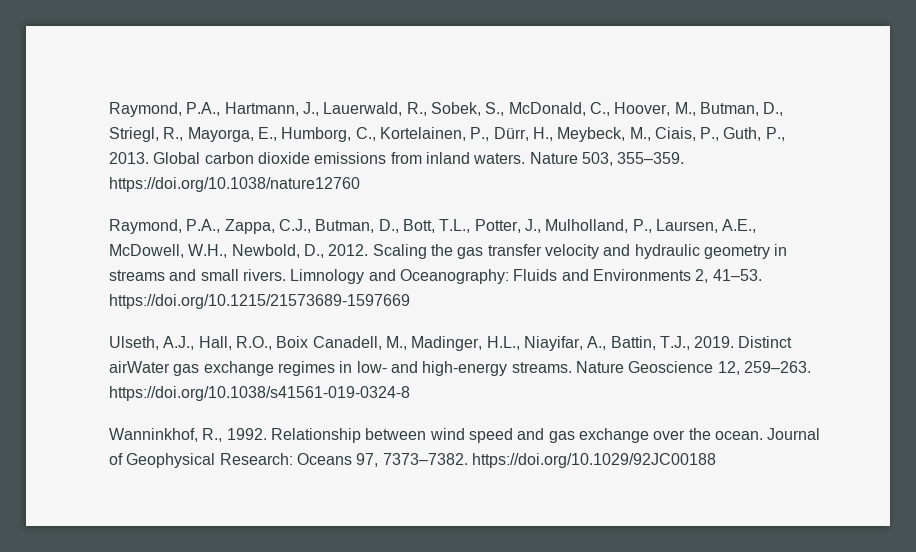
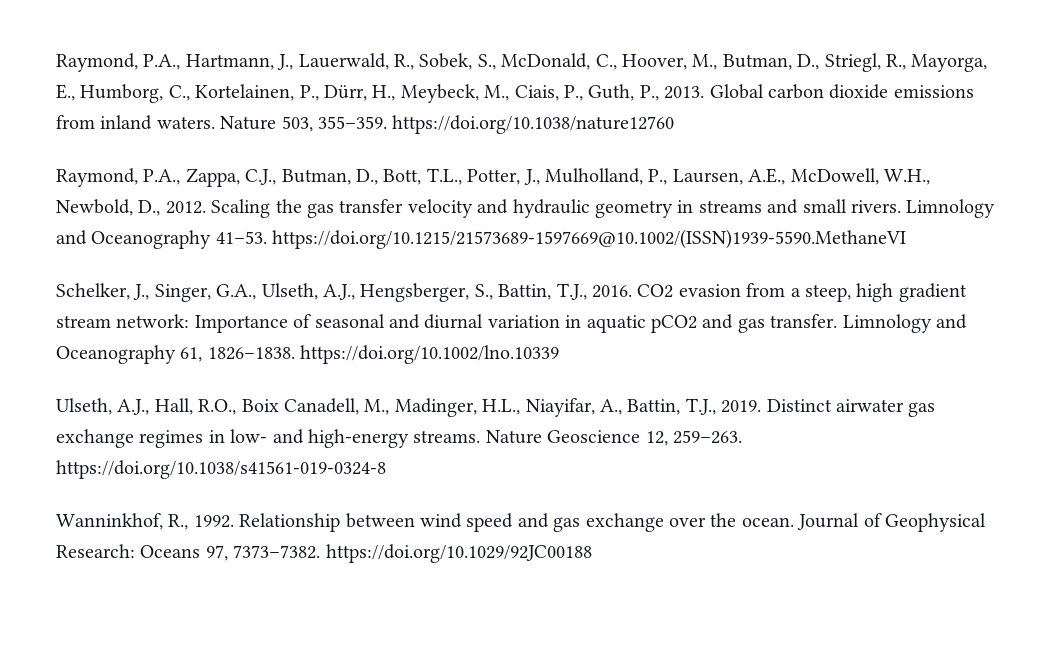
- Limnology and Oceanography: Fluids and Environments 2, 41–53. https://doi.org/10.1215/21573689-1597669
+ Limnology and Oceanography 41–53. https://doi.org/10.1215/21573689-1597669@10.1002/(ISSN)1939-5590.MethaneVI
+ Schelker, J., Singer, G.A., Ulseth, A.J., Hengsberger, S., Battin, T.J., 2016. CO2 evasion from a steep, high gradient stream network: Importance of seasonal and diurnal variation in aquatic pCO2 and gas transfer. Limnology and Oceanography 61, 1826–1838. https://doi.org/10.1002/lno.10339
- Distinct airWater gas exchange regimes in low- and high-energy streams.
+ Distinct airwater gas exchange regimes in low- and high-energy streams.

